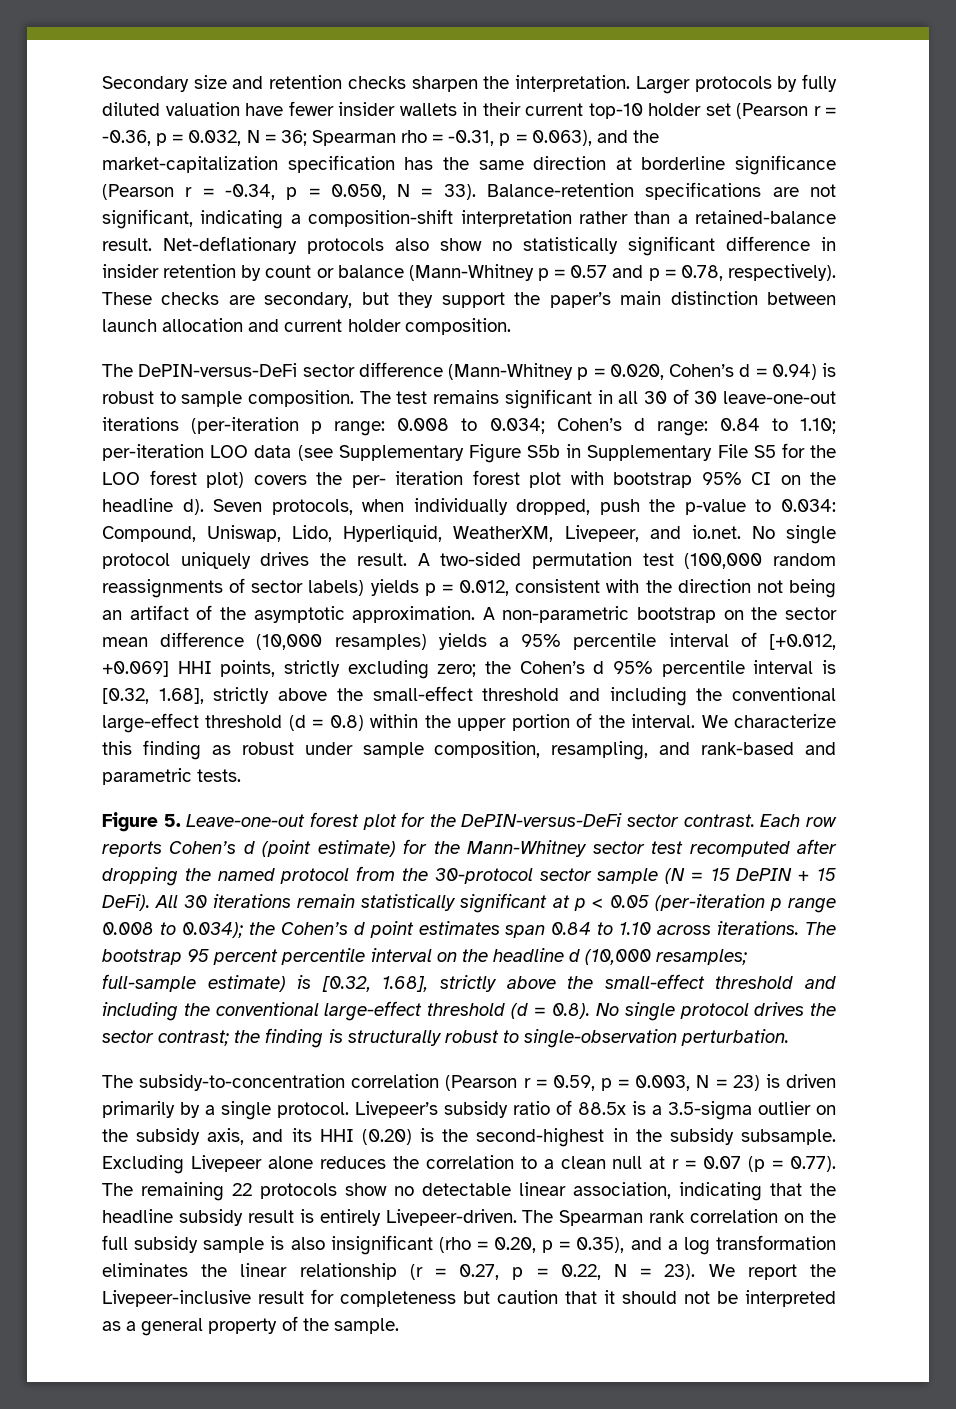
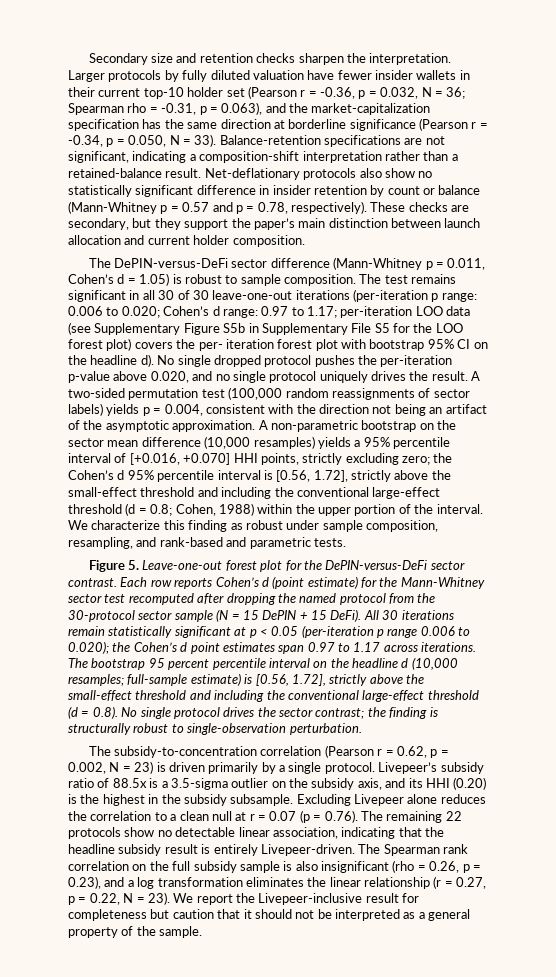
- The DePIN-versus-DeFi sector difference (Mann-Whitney p = 0.020, Cohen’s d = 0.94) is robust to sample composition.
+ The DePIN-versus-DeFi sector difference (Mann-Whitney p = 0.011, Cohen’s d = 1.05) is robust to sample composition.
- The test remains significant in all 30 of 30 leave-one-out iterations (per-iteration p range: 0.008 to 0.034; Cohen’s d range: 0.84 to 1.10; per-iteration LOO data (see Supplementary Figure S5b in Supplementary File S5 for the LOO forest plot) covers the per- iteration forest plot with bootstrap 95% CI on the headline d).
+ The test remains significant in all 30 of 30 leave-one-out iterations (per-iteration p range: 0.006 to 0.020; Cohen’s d range: 0.97 to 1.17; per-iteration LOO data (see Supplementary Figure S5b in Supplementary File S5 for the LOO forest plot) covers the per- iteration forest plot with bootstrap 95% CI on the headline d).
- Seven protocols, when individually dropped, push the p-value to 0.034: Compound, Uniswap, Lido, Hyperliquid, WeatherXM, Livepeer, and io.net. No single protocol uniquely drives the result.
+ No single dropped protocol pushes the per-iteration p-value above 0.020, and no single protocol uniquely drives the result.
- A two-sided permutation test (100,000 random reassignments of sector labels) yields p = 0.012, consistent with the direction not being an artifact of the asymptotic approximation.
+ A two-sided permutation test (100,000 random reassignments of sector labels) yields p = 0.004, consistent with the direction not being an artifact of the asymptotic approximation.
- A non-parametric bootstrap on the sector mean difference (10,000 resamples) yields a 95% percentile interval of [+0.012, +0.069] HHI points, strictly excluding zero; the Cohen’s d 95% percentile interval is [0.32, 1.68], strictly above the small-effect threshold and including the conventional large-effect threshold (d = 0.8) within the upper portion of the interval.
+ A non-parametric bootstrap on the sector mean difference (10,000 resamples) yields a 95% percentile interval of [+0.016, +0.070] HHI points, strictly excluding zero; the Cohen’s d 95% percentile interval is [0.56, 1.72], strictly above the small-effect threshold and including the conventional large-effect threshold (d = 0.8; Cohen, 1988) within the upper portion of the interval.
- All 30 iterations remain statistically significant at p < 0.05 (per-iteration p range 0.008 to 0.034); the Cohen’s d point estimates span 0.84 to 1.10 across iterations.
+ All 30 iterations remain statistically significant at p < 0.05 (per-iteration p range 0.006 to 0.020); the Cohen’s d point estimates span 0.97 to 1.17 across iterations.
- The bootstrap 95 percent percentile interval on the headline d (10,000 resamples; full-sample estimate) is [0.32, 1.68], strictly above the small-effect threshold and including the conventional large-effect threshold (d = 0.8). No single protocol drives the sector contrast; the finding is structurally robust to single-observation perturbation.
+ The bootstrap 95 percent percentile interval on the headline d (10,000 resamples; full-sample estimate) is [0.56, 1.72], strictly above the small-effect threshold and including the conventional large-effect threshold (d = 0.8). No single protocol drives the sector contrast; the finding is structurally robust to single-observation perturbation.
- The subsidy-to-concentration correlation (Pearson r = 0.59, p = 0.003, N = 23) is driven primarily by a single protocol.
+ The subsidy-to-concentration correlation (Pearson r = 0.62, p = 0.002, N = 23) is driven primarily by a single protocol.
- Livepeer’s subsidy ratio of 88.5x is a 3.5-sigma outlier on the subsidy axis, and its HHI (0.20) is the second-highest in the subsidy subsample.
+ Livepeer’s subsidy ratio of 88.5x is a 3.5-sigma outlier on the subsidy axis, and its HHI (0.20) is the highest in the subsidy subsample.
- Excluding Livepeer alone reduces the correlation to a clean null at r = 0.07 (p = 0.77). The remaining 22 protocols show no detectable linear association, indicating that the headline subsidy result is entirely Livepeer-driven.
+ Excluding Livepeer alone reduces the correlation to a clean null at r = 0.07 (p = 0.76). The remaining 22 protocols show no detectable linear association, indicating that the headline subsidy result is entirely Livepeer-driven.
- The Spearman rank correlation on the full subsidy sample is also insignificant (rho = 0.20, p = 0.35), and a log transformation eliminates the linear relationship (r = 0.27, p = 0.22, N = 23).
+ The Spearman rank correlation on the full subsidy sample is also insignificant (rho = 0.26, p = 0.23), and a log transformation eliminates the linear relationship (r = 0.27, p = 0.22, N = 23).

